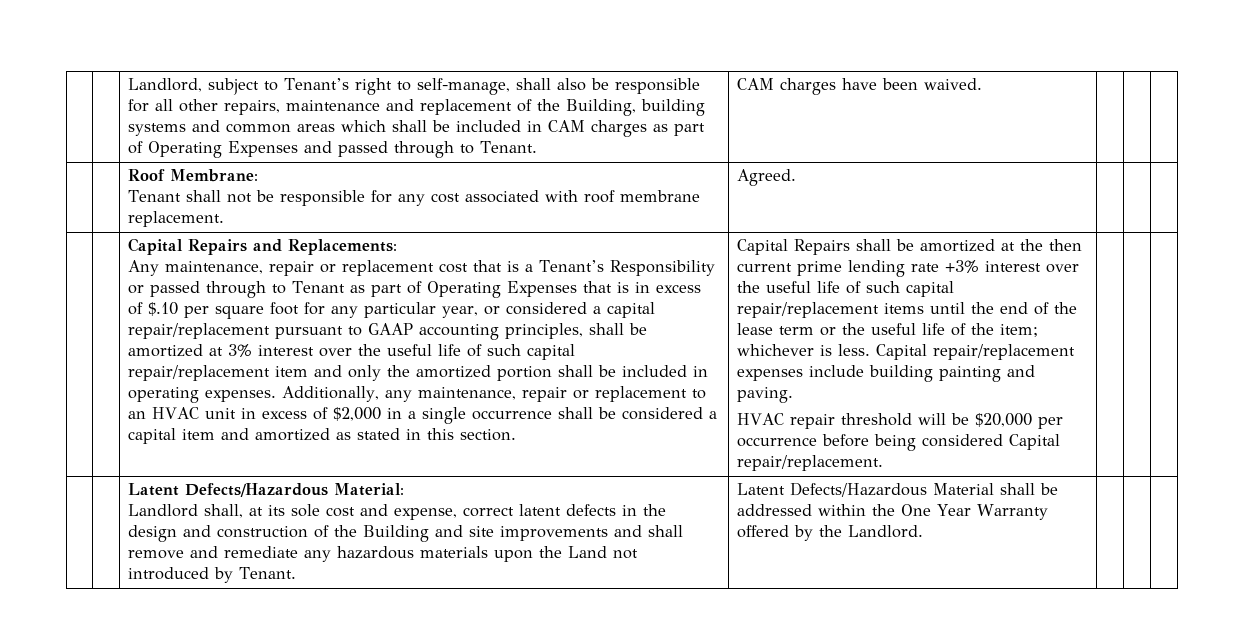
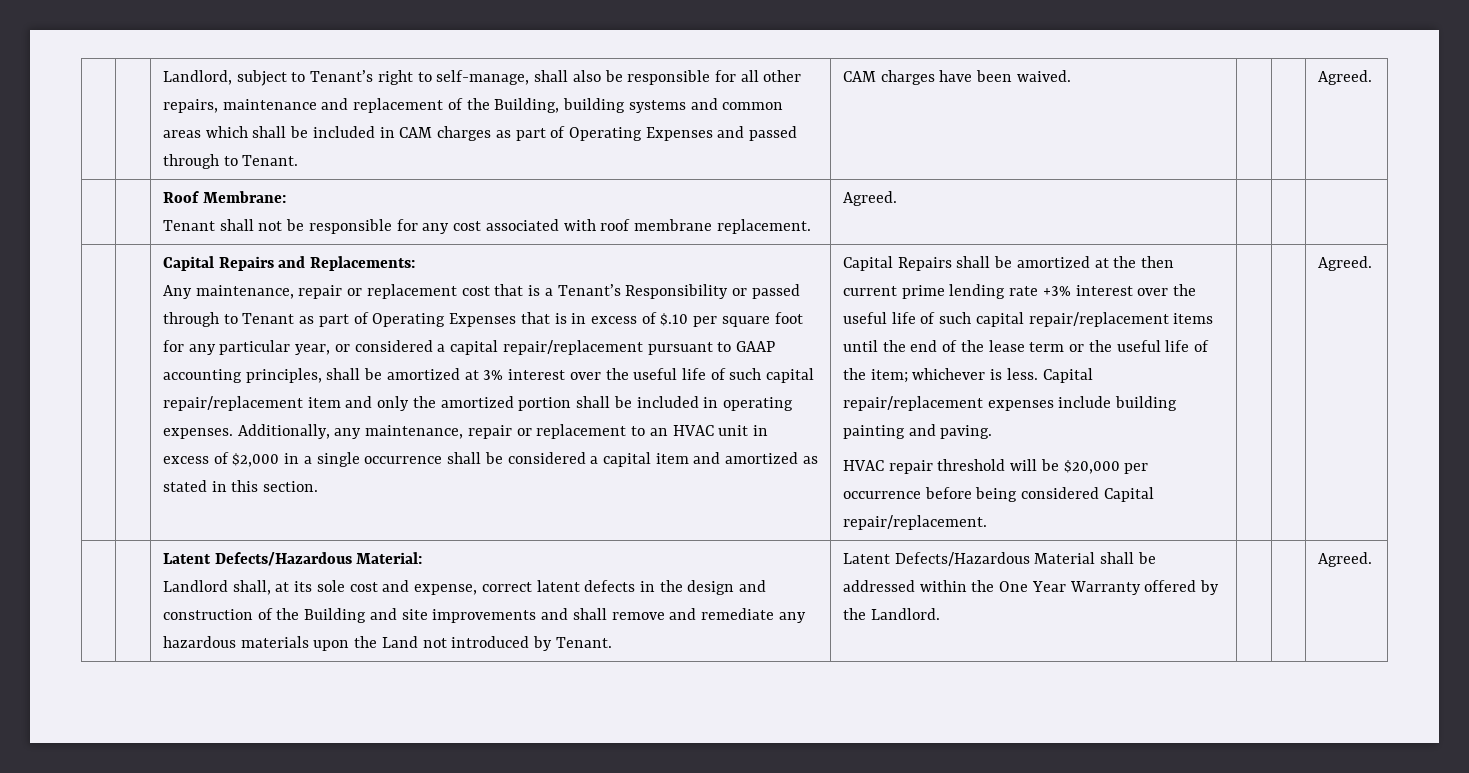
- CAM charges have been waived.
+ CAM charges have been waived. | | | Agreed.
- HVAC repair threshold will be $20,000 per occurrence before being considered Capital repair/replacement.
+ HVAC repair threshold will be $20,000 per occurrence before being considered Capital repair/replacement. | | | Agreed.
- Latent Defects/Hazardous Material shall be addressed within the One Year Warranty offered by the Landlord.
+ Latent Defects/Hazardous Material shall be addressed within the One Year Warranty offered by the Landlord. | | | Agreed.

